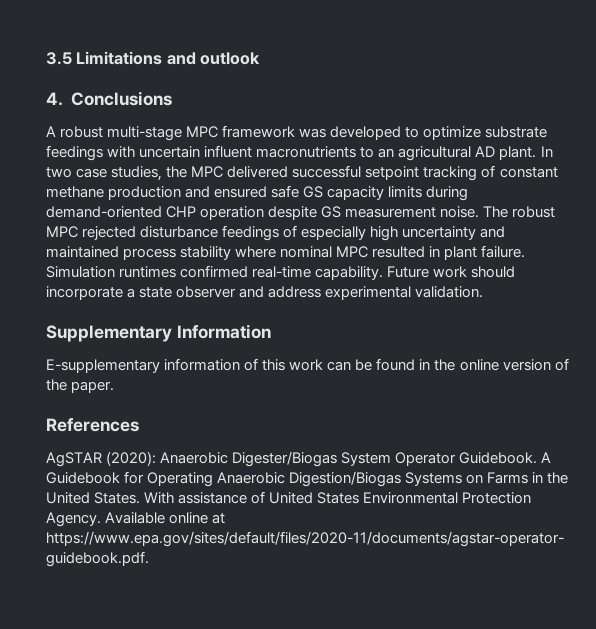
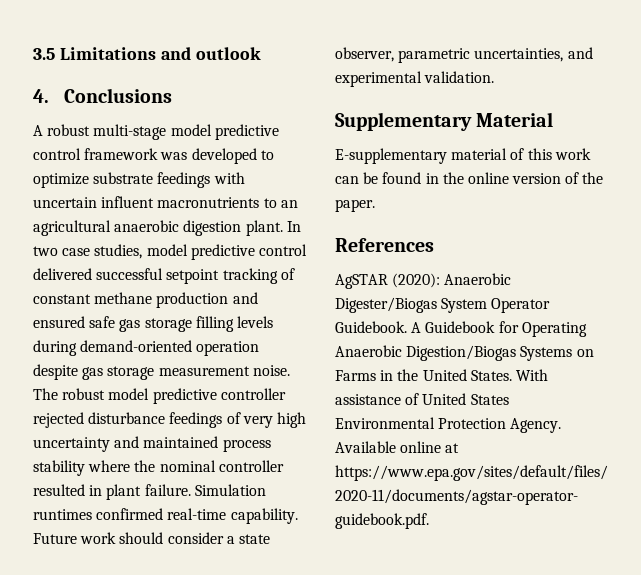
- A robust multi-stage MPC framework was developed to optimize substrate feedings with uncertain influent macronutrients to an agricultural AD plant.
+ A robust multi-stage model predictive control framework was developed to optimize substrate feedings with uncertain influent macronutrients to an agricultural anaerobic digestion plant.
- In two case studies, the MPC delivered successful setpoint tracking of constant methane production and ensured safe GS capacity limits during demand-oriented CHP operation despite GS measurement noise.
+ In two case studies, model predictive control delivered successful setpoint tracking of constant methane production and ensured safe gas storage filling levels during demand-oriented operation despite gas storage measurement noise.
- The robust MPC rejected disturbance feedings of especially high uncertainty and maintained process stability where nominal MPC resulted in plant failure.
+ The robust model predictive controller rejected disturbance feedings of very high uncertainty and maintained process stability where the nominal controller resulted in plant failure.
- Future work should incorporate a state observer and address experimental validation.
+ Future work should consider a state observer, parametric uncertainties, and experimental validation.
- Supplementary Information
+ Supplementary Material
- E-supplementary information of this work can be found in the online version of the paper.
+ E-supplementary material of this work can be found in the online version of the paper.

